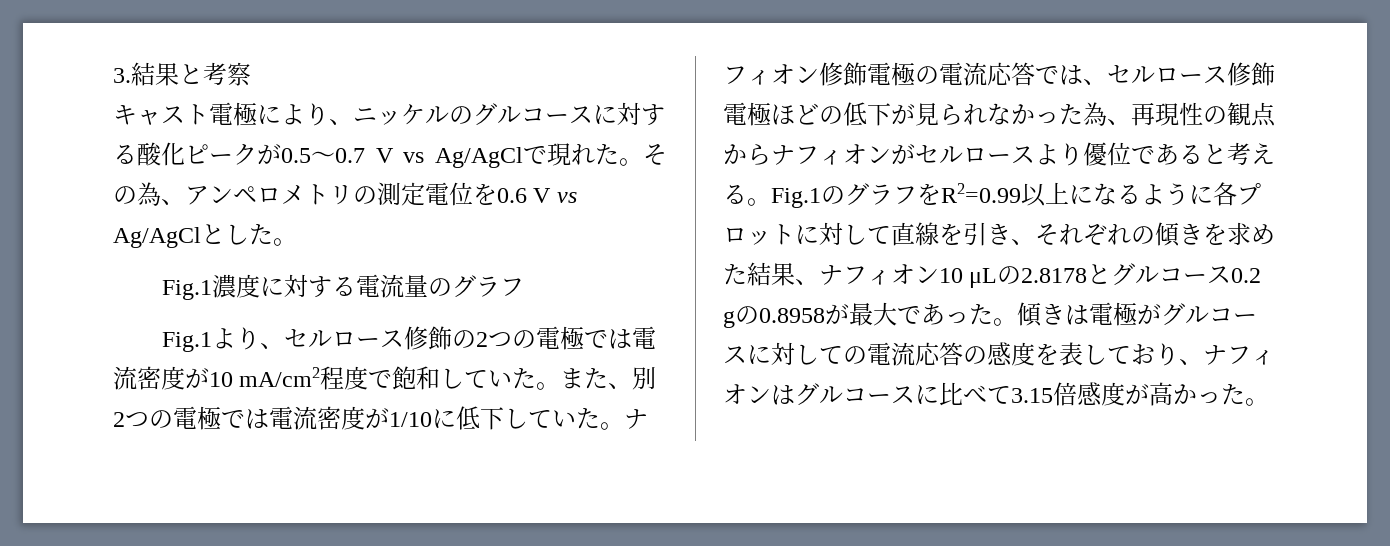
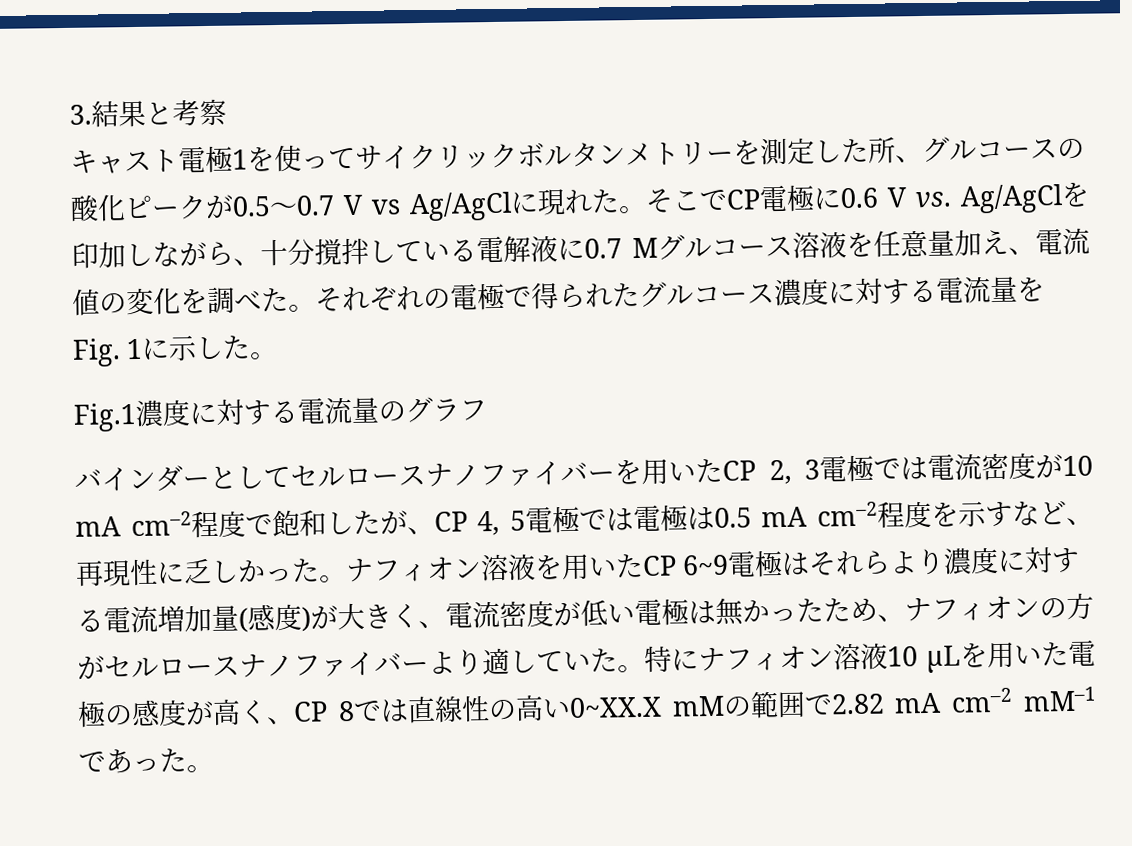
- キャスト電極により、ニッケルのグルコースに対する酸化ピークが0.5〜0.7 V vs Ag/AgClで現れた。
+ キャスト電極1を使ってサイクリックボルタンメトリーを測定した所、グルコースの酸化ピークが0.5〜0.7 V vs Ag/AgClに現れた。
- その為、アンペロメトリの測定電位を0.6 V vs Ag/AgClとした。
+ そこでCP電極に0.6 V vs. Ag/AgClを印加しながら、十分撹拌している電解液に0.7 Mグルコース溶液を任意量加え、電流値の変化を調べた。それぞれの電極で得られたグルコース濃度に対する電流量をFig. 1に示した。
- Fig.1より、セルロース修飾の2つの電極では電流密度が10 mA/cm2程度で飽和していた。また、別2つの電極では電流密度が1/10に低下していた。ナフィオン修飾電極の電流応答では、セルロース修飾電極ほどの低下が見られなかった為、再現性の観点からナフィオンがセルロースより優位であると考える。Fig.1のグラフをR2=0.99以上になるように各プロットに対して直線を引き、それぞれの傾きを求めた結果、ナフィオン10 μLの2.8178とグルコース0.2 gの0.8958が最大であった。傾きは電極がグルコースに対しての電流応答の感度を表しており、ナフィオンはグルコースに比べて3.15倍感度が高かった。
+ バインダーとしてセルロースナノファイバーを用いたCP 2, 3電極では電流密度が10 mA cm–2程度で飽和したが、CP 4, 5電極では電極は0.5 mA cm–2程度を示すなど、再現性に乏しかった。ナフィオン溶液を用いたCP 6~9電極はそれらより濃度に対する電流増加量(感度)が大きく、電流密度が低い電極は無かったため、ナフィオンの方がセルロースナノファイバーより適していた。特にナフィオン溶液10 μLを用いた電極の感度が高く、CP 8では直線性の高い0~XX.X mMの範囲で2.82 mA cm–2 mM–1であった。

